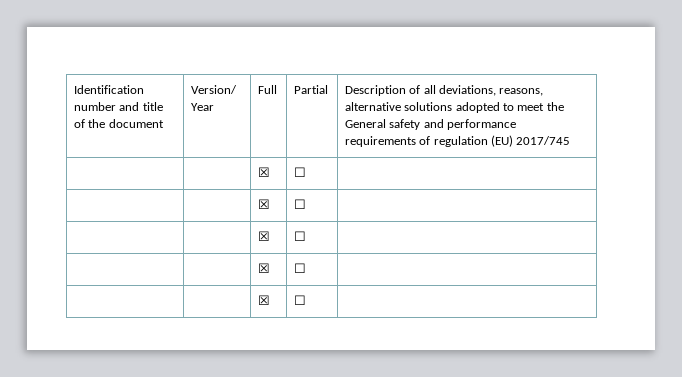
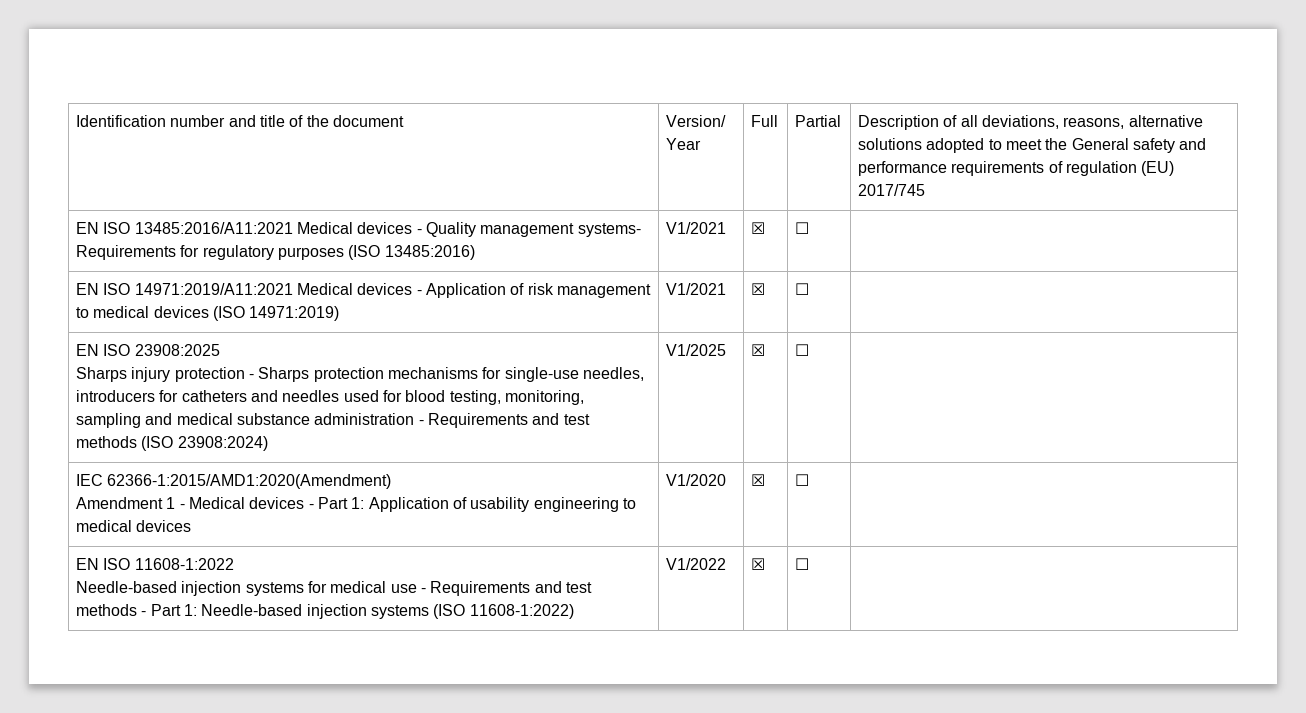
  Identification number and title of the document | Version/ Year | Full | Partial | Description of all deviations, reasons, alternative solutions adopted to meet the General safety and performance requirements of regulation (EU) 2017/745
- | | ☒ | ☐ |
- | | ☒ | ☐ |
- | | ☒ | ☐ |
- | | ☒ | ☐ |
- | | ☒ | ☐ |
+ EN ISO 13485:2016/A11:2021 Medical devices - Quality management systems- Requirements for regulatory purposes (ISO 13485:2016) | V1/2021 | ☒ | ☐ |
+ EN ISO 14971:2019/A11:2021 Medical devices - Application of risk management to medical devices (ISO 14971:2019) | V1/2021 | ☒ | ☐ |
+ EN ISO 23908:2025
+ Sharps injury protection - Sharps protection mechanisms for single-use needles, introducers for catheters and needles used for blood testing, monitoring, sampling and medical substance administration - Requirements and test methods (ISO 23908:2024) | V1/2025 | ☒ | ☐ |
+ IEC 62366-1:2015/AMD1:2020(Amendment)
+ Amendment 1 - Medical devices - Part 1: Application of usability engineering to medical devices | V1/2020 | ☒ | ☐ |
+ EN ISO 11608-1:2022
+ Needle-based injection systems for medical use - Requirements and test methods - Part 1: Needle-based injection systems (ISO 11608-1:2022) | V1/2022 | ☒ | ☐ |

